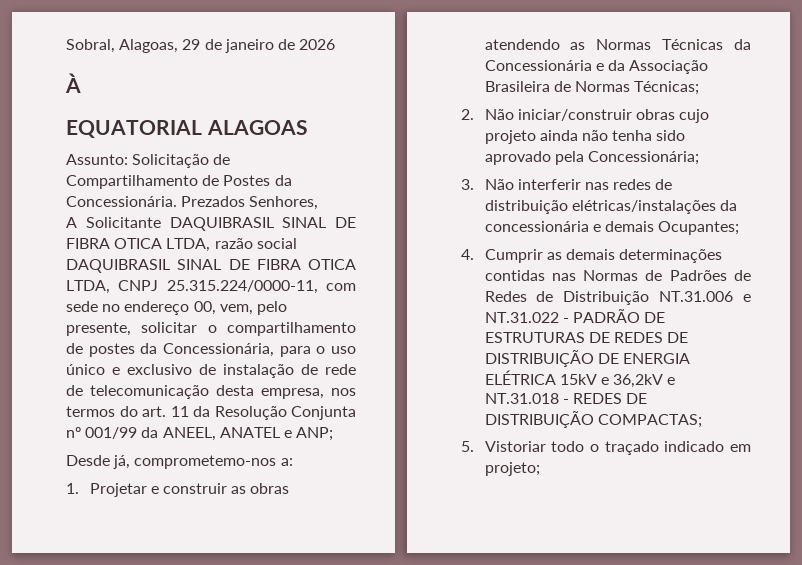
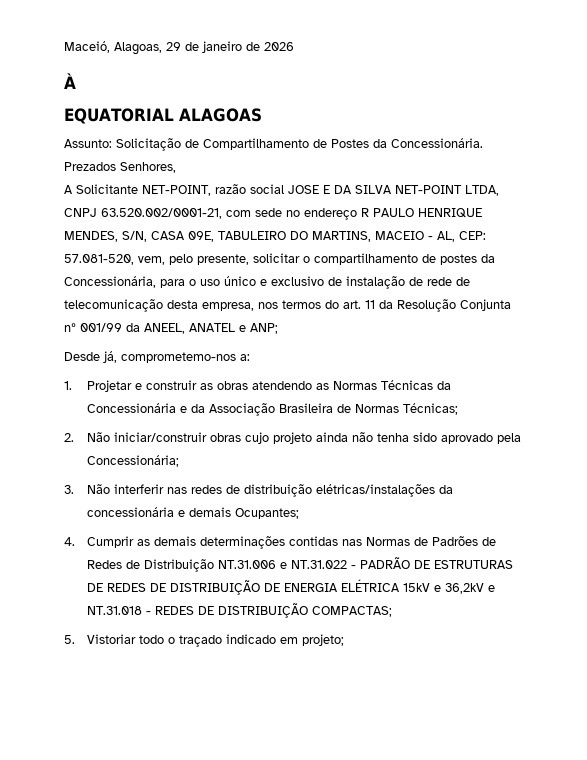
- Sobral, Alagoas, 29 de janeiro de 2026
+ Maceió, Alagoas, 29 de janeiro de 2026
- A Solicitante DAQUIBRASIL SINAL DE FIBRA OTICA LTDA, razão social DAQUIBRASIL SINAL DE FIBRA OTICA LTDA, CNPJ 25.315.224/0000-11, com sede no endereço 00, vem, pelo presente, solicitar o compartilhamento de postes da Concessionária, para o uso único e exclusivo de instalação de rede de telecomunicação desta empresa, nos termos do art. 11 da Resolução Conjunta nº 001/99 da ANEEL, ANATEL e ANP;
+ A Solicitante NET-POINT, razão social JOSE E DA SILVA NET-POINT LTDA, CNPJ 63.520.002/0001-21, com sede no endereço R PAULO HENRIQUE MENDES, S/N, CASA 09E, TABULEIRO DO MARTINS, MACEIO - AL, CEP: 57.081-520, vem, pelo presente, solicitar o compartilhamento de postes da Concessionária, para o uso único e exclusivo de instalação de rede de telecomunicação desta empresa, nos termos do art. 11 da Resolução Conjunta nº 001/99 da ANEEL, ANATEL e ANP;

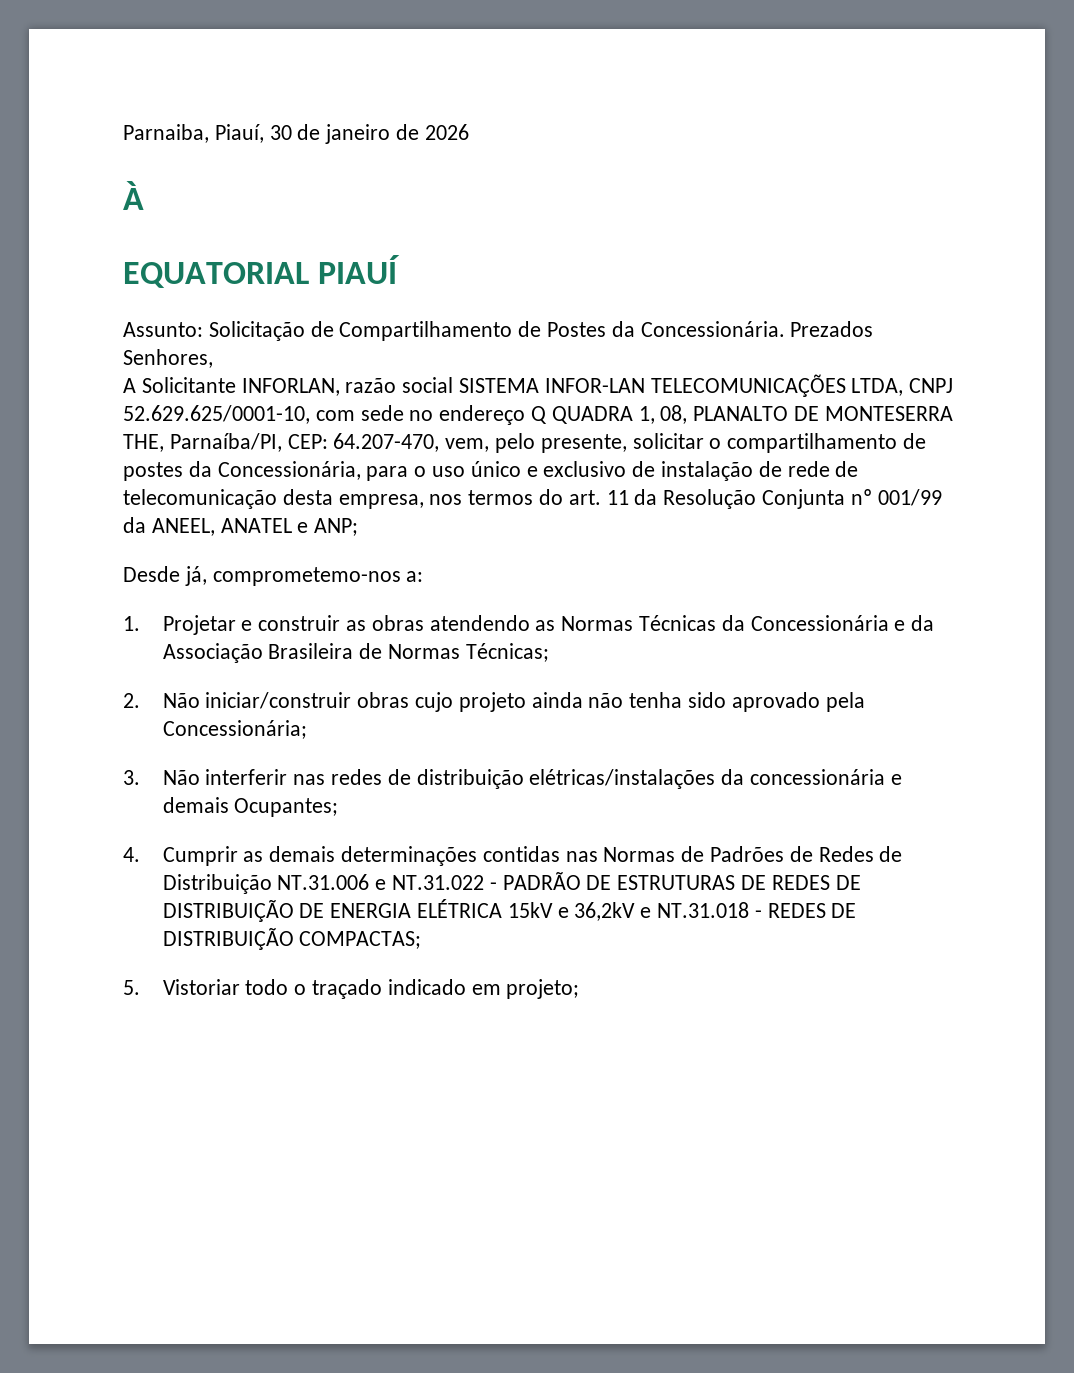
- Maceió, Alagoas, 29 de janeiro de 2026
+ Parnaiba, Piauí, 30 de janeiro de 2026
- EQUATORIAL ALAGOAS
+ EQUATORIAL PIAUÍ
- A Solicitante NET-POINT, razão social JOSE E DA SILVA NET-POINT LTDA, CNPJ 63.520.002/0001-21, com sede no endereço R PAULO HENRIQUE MENDES, S/N, CASA 09E, TABULEIRO DO MARTINS, MACEIO - AL, CEP: 57.081-520, vem, pelo presente, solicitar o compartilhamento de postes da Concessionária, para o uso único e exclusivo de instalação de rede de telecomunicação desta empresa, nos termos do art. 11 da Resolução Conjunta nº 001/99 da ANEEL, ANATEL e ANP;
+ A Solicitante INFORLAN, razão social SISTEMA INFOR-LAN TELECOMUNICAÇÕES LTDA, CNPJ 52.629.625/0001-10, com sede no endereço Q QUADRA 1, 08, PLANALTO DE MONTESERRA THE, Parnaíba/PI, CEP: 64.207-470, vem, pelo presente, solicitar o compartilhamento de postes da Concessionária, para o uso único e exclusivo de instalação de rede de telecomunicação desta empresa, nos termos do art. 11 da Resolução Conjunta nº 001/99 da ANEEL, ANATEL e ANP;

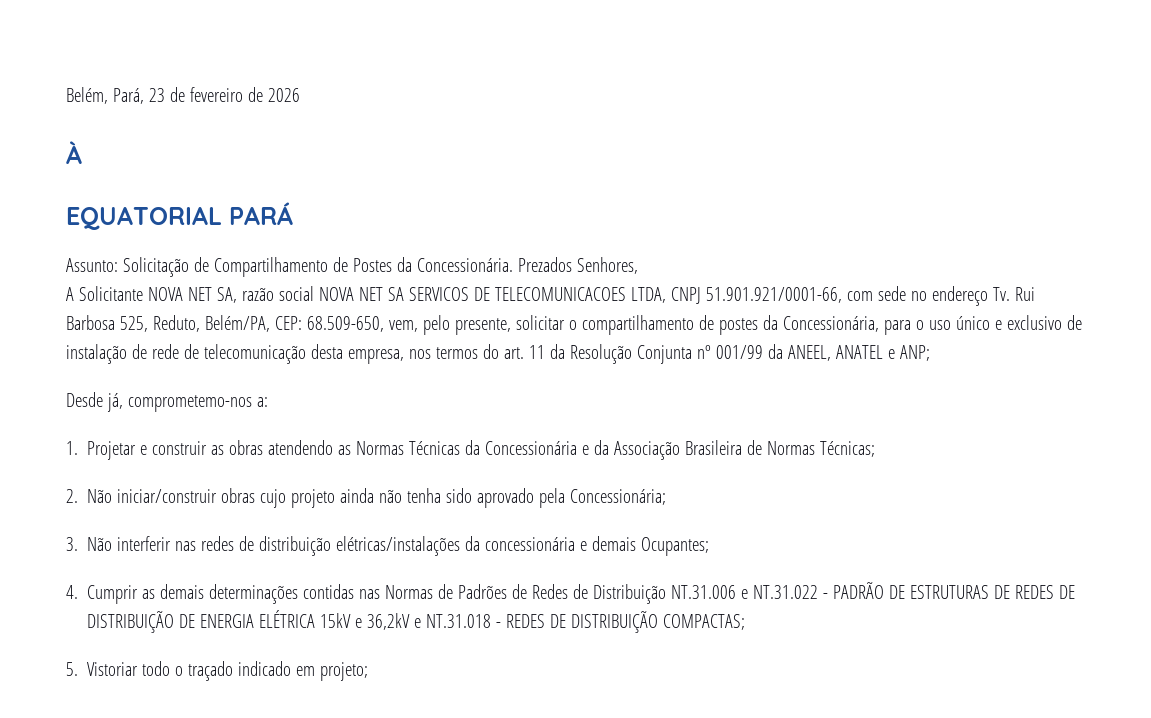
- Parnaiba, Piauí, 30 de janeiro de 2026
+ Belém, Pará, 23 de fevereiro de 2026
- EQUATORIAL PIAUÍ
+ EQUATORIAL PARÁ
- A Solicitante INFORLAN, razão social SISTEMA INFOR-LAN TELECOMUNICAÇÕES LTDA, CNPJ 52.629.625/0001-10, com sede no endereço Q QUADRA 1, 08, PLANALTO DE MONTESERRA THE, Parnaíba/PI, CEP: 64.207-470, vem, pelo presente, solicitar o compartilhamento de postes da Concessionária, para o uso único e exclusivo de instalação de rede de telecomunicação desta empresa, nos termos do art. 11 da Resolução Conjunta nº 001/99 da ANEEL, ANATEL e ANP;
+ A Solicitante NOVA NET SA, razão social NOVA NET SA SERVICOS DE TELECOMUNICACOES LTDA, CNPJ 51.901.921/0001-66, com sede no endereço Tv. Rui Barbosa 525, Reduto, Belém/PA, CEP: 68.509-650, vem, pelo presente, solicitar o compartilhamento de postes da Concessionária, para o uso único e exclusivo de instalação de rede de telecomunicação desta empresa, nos termos do art. 11 da Resolução Conjunta nº 001/99 da ANEEL, ANATEL e ANP;

